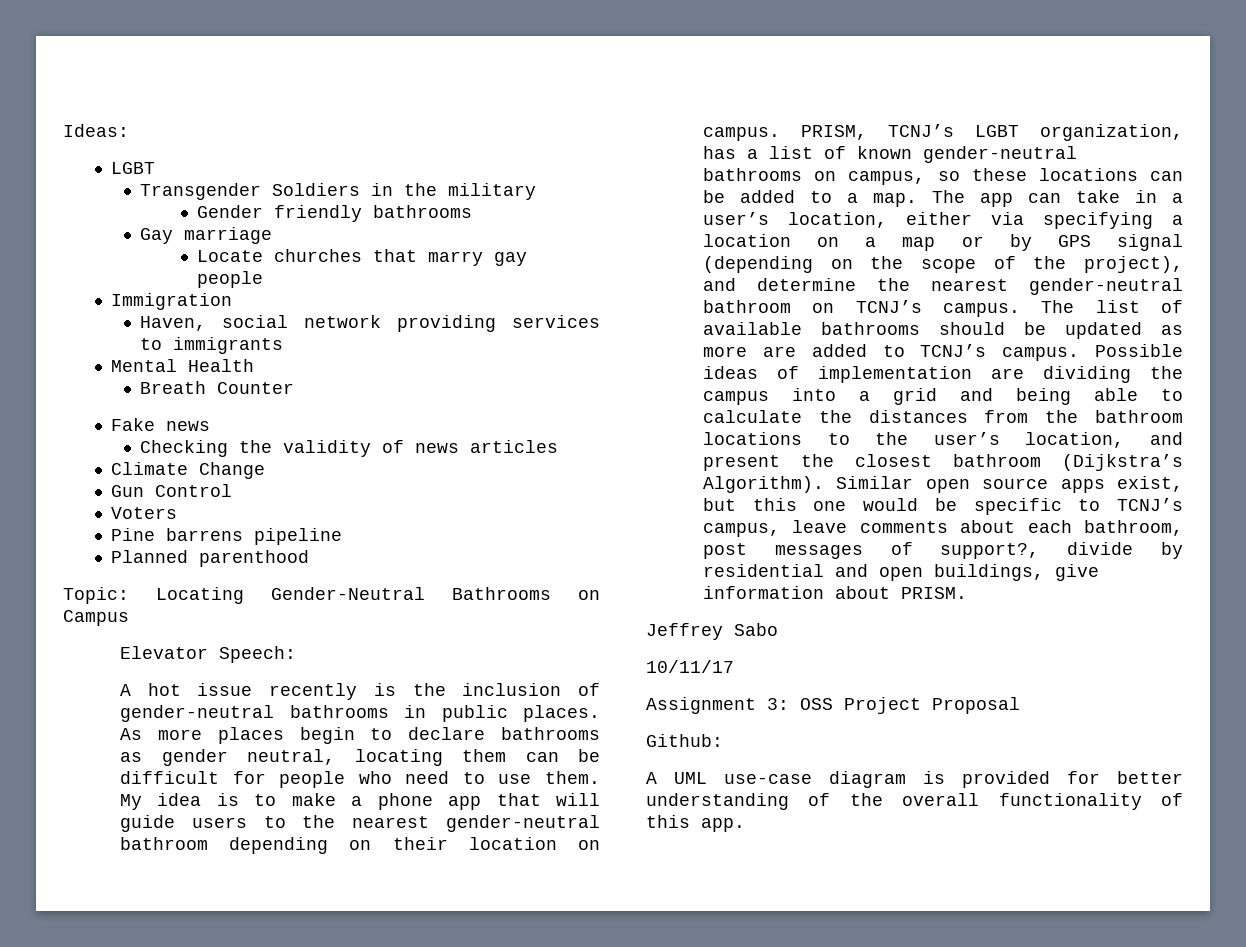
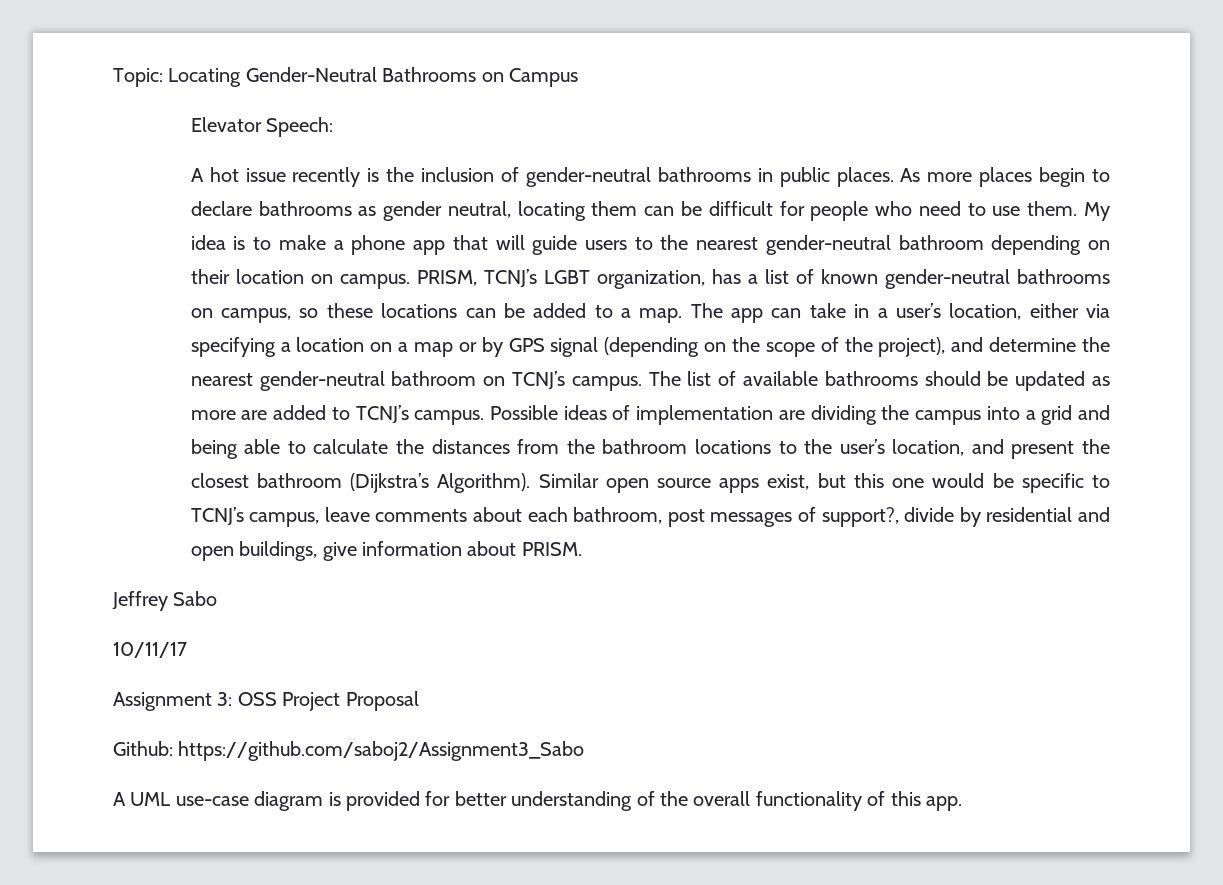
- Ideas:
- LGBT
- Transgender Soldiers in the military
- Gender friendly bathrooms
- Gay marriage
- Locate churches that marry gay people
- Immigration
- Haven, social network providing services to immigrants
- Mental Health
- Breath Counter
- Fake news
- Checking the validity of news articles
- Climate Change
- Gun Control
- Voters
- Pine barrens pipeline
- Planned parenthood
- Github:
+ Github: https://github.com/saboj2/Assignment3_Sabo

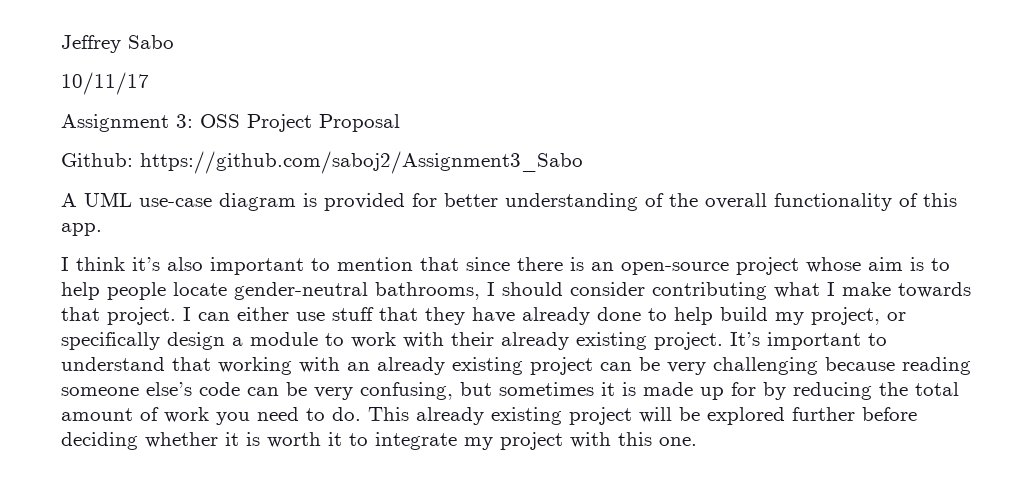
- Topic: Locating Gender-Neutral Bathrooms on Campus
- Elevator Speech:
- A hot issue recently is the inclusion of gender-neutral bathrooms in public places. As more places begin to declare bathrooms as gender neutral, locating them can be difficult for people who need to use them. My idea is to make a phone app that will guide users to the nearest gender-neutral bathroom depending on their location on campus. PRISM, TCNJ’s LGBT organization, has a list of known gender-neutral bathrooms on campus, so these locations can be added to a map. The app can take in a user’s location, either via specifying a location on a map or by GPS signal (depending on the scope of the project), and determine the nearest gender-neutral bathroom on TCNJ’s campus. The list of available bathrooms should be updated as more are added to TCNJ’s campus. Possible ideas of implementation are dividing the campus into a grid and being able to calculate the distances from the bathroom locations to the user’s location, and present the closest bathroom (Dijkstra’s Algorithm). Similar open source apps exist, but this one would be specific to TCNJ’s campus, leave comments about each bathroom, post messages of support?, divide by residential and open buildings, give information about PRISM.
+ I think it’s also important to mention that since there is an open-source project whose aim is to help people locate gender-neutral bathrooms, I should consider contributing what I make towards that project. I can either use stuff that they have already done to help build my project, or specifically design a module to work with their already existing project. It’s important to understand that working with an already existing project can be very challenging because reading someone else’s code can be very confusing, but sometimes it is made up for by reducing the total amount of work you need to do. This already existing project will be explored further before deciding whether it is worth it to integrate my project with this one.

